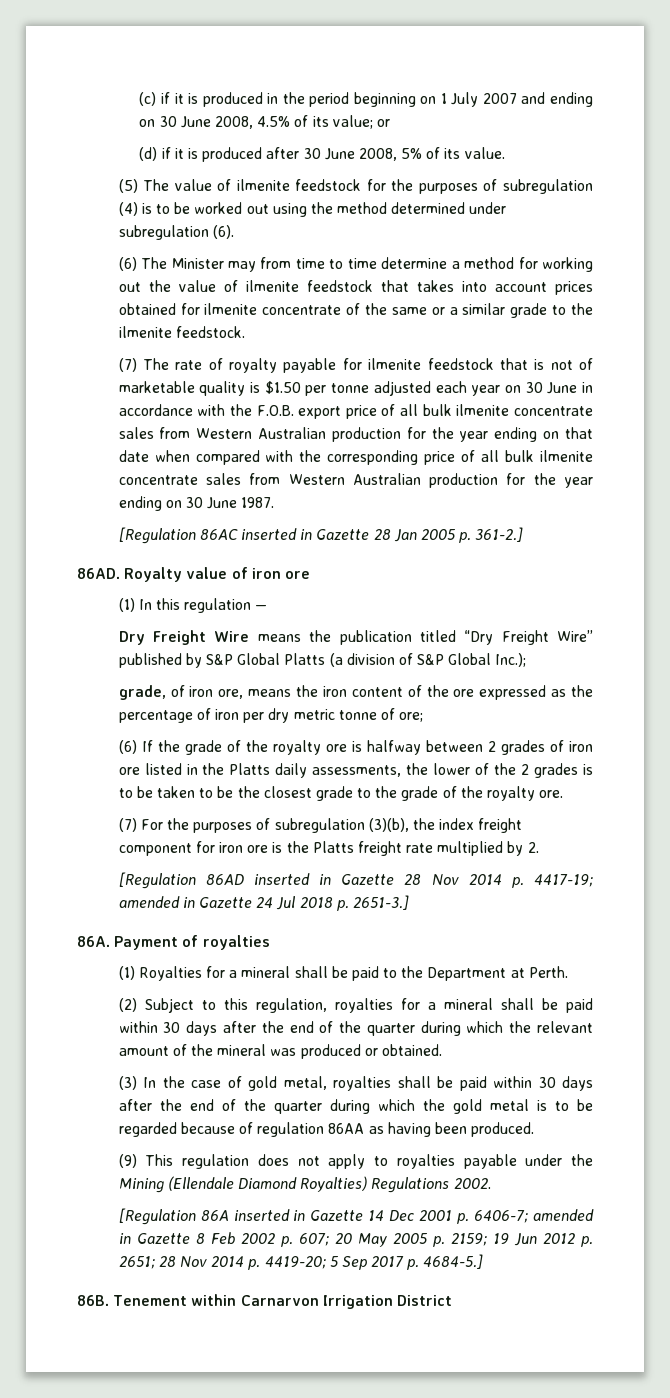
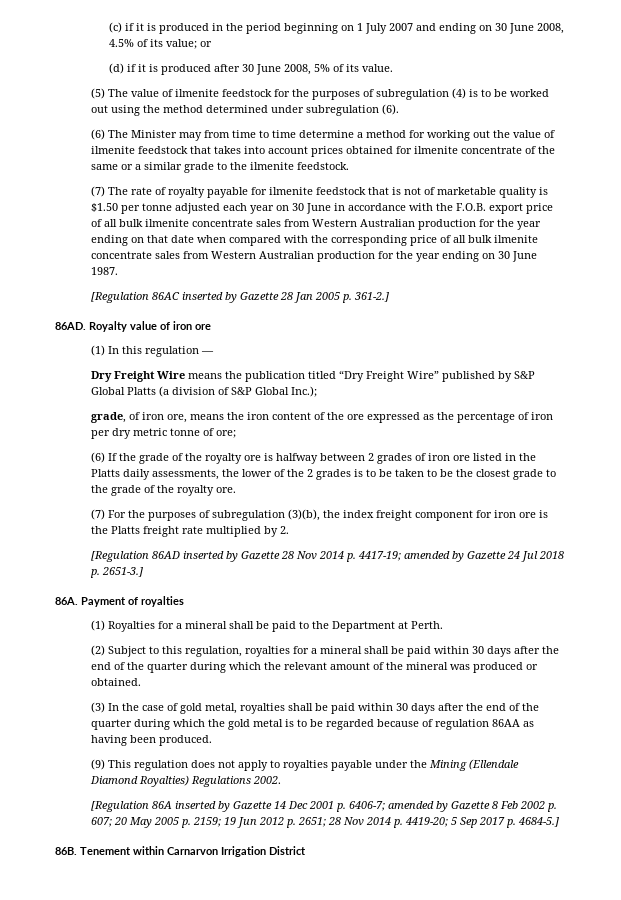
- [Regulation 86AC inserted in Gazette 28 Jan 2005 p. 361-2.]
+ [Regulation 86AC inserted by Gazette 28 Jan 2005 p. 361-2.]
- [Regulation 86AD inserted in Gazette 28 Nov 2014 p. 4417-19; amended in Gazette 24 Jul 2018 p. 2651-3.]
+ [Regulation 86AD inserted by Gazette 28 Nov 2014 p. 4417-19; amended by Gazette 24 Jul 2018 p. 2651-3.]
- [Regulation 86A inserted in Gazette 14 Dec 2001 p. 6406-7; amended in Gazette 8 Feb 2002 p. 607; 20 May 2005 p. 2159; 19 Jun 2012 p. 2651; 28 Nov 2014 p. 4419-20; 5 Sep 2017 p. 4684-5.]
+ [Regulation 86A inserted by Gazette 14 Dec 2001 p. 6406-7; amended by Gazette 8 Feb 2002 p. 607; 20 May 2005 p. 2159; 19 Jun 2012 p. 2651; 28 Nov 2014 p. 4419-20; 5 Sep 2017 p. 4684-5.]

